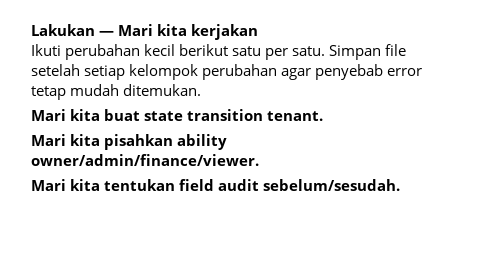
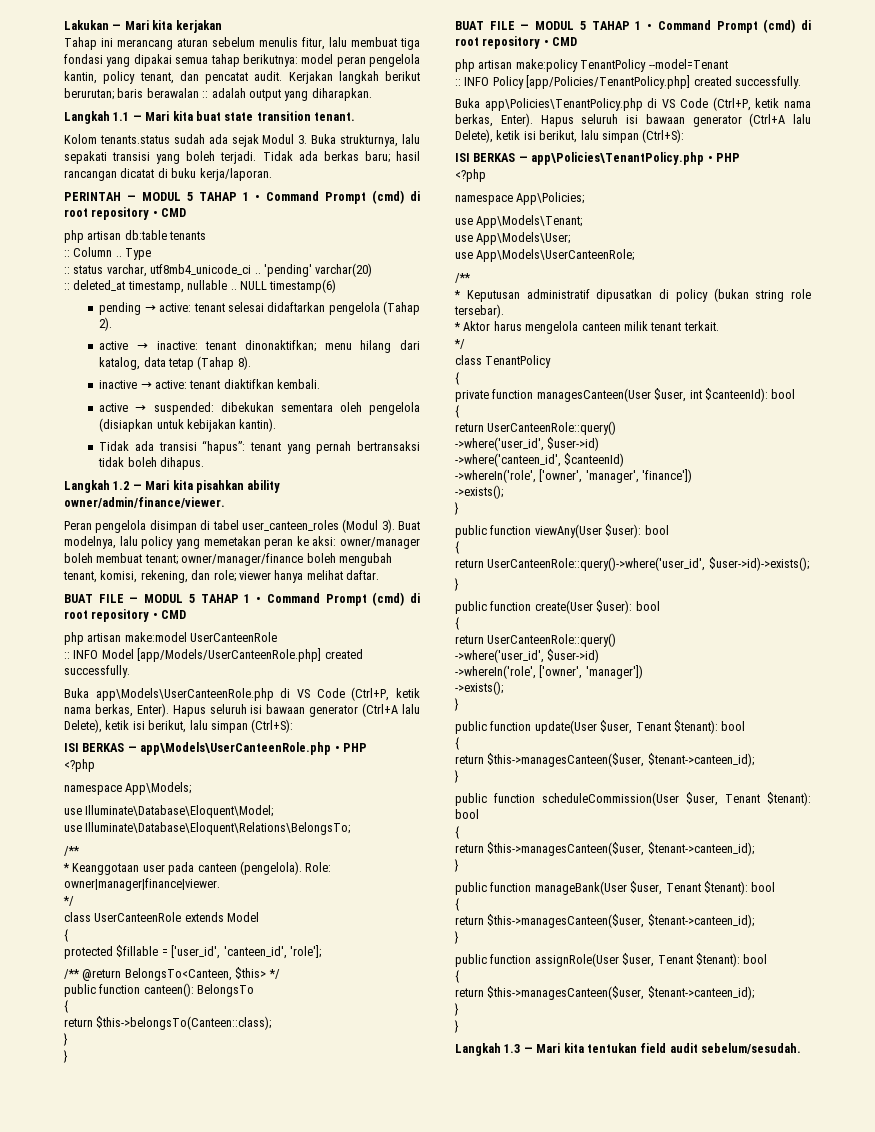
- Ikuti perubahan kecil berikut satu per satu. Simpan file setelah setiap kelompok perubahan agar penyebab error tetap mudah ditemukan.
- Mari kita buat state transition tenant.
+ Tahap ini merancang aturan sebelum menulis fitur, lalu membuat tiga fondasi yang dipakai semua tahap berikutnya: model peran pengelola kantin, policy tenant, dan pencatat audit. Kerjakan langkah berikut berurutan; baris berawalan :: adalah output yang diharapkan.
+ Langkah 1.1 — Mari kita buat state transition tenant.
- Mari kita pisahkan ability owner/admin/finance/viewer.
+ Kolom tenants.status sudah ada sejak Modul 3. Buka strukturnya, lalu sepakati transisi yang boleh terjadi. Tidak ada berkas baru; hasil rancangan dicatat di buku kerja/laporan.
+ PERINTAH — MODUL 5 TAHAP 1 • Command Prompt (cmd) di root repository • CMD
+ php artisan db:table tenants
+ :: Column .. Type
+ :: status varchar, utf8mb4_unicode_ci .. 'pending' varchar(20)
+ :: deleted_at timestamp, nullable .. NULL timestamp(6)
+ pending → active: tenant selesai didaftarkan pengelola (Tahap 2).
+ active → inactive: tenant dinonaktifkan; menu hilang dari katalog, data tetap (Tahap 8).
+ inactive → active: tenant diaktifkan kembali.
+ active → suspended: dibekukan sementara oleh pengelola (disiapkan untuk kebijakan kantin).
+ Tidak ada transisi “hapus”: tenant yang pernah bertransaksi tidak boleh dihapus.
+ Langkah 1.2 — Mari kita pisahkan ability owner/admin/finance/viewer.
- Mari kita tentukan field audit sebelum/sesudah.
+ Peran pengelola disimpan di tabel user_canteen_roles (Modul 3). Buat modelnya, lalu policy yang memetakan peran ke aksi: owner/manager boleh membuat tenant; owner/manager/finance boleh mengubah tenant, komisi, rekening, dan role; viewer hanya melihat daftar.
+ BUAT FILE — MODUL 5 TAHAP 1 • Command Prompt (cmd) di root repository • CMD
+ php artisan make:model UserCanteenRole
+ :: INFO Model [app/Models/UserCanteenRole.php] created successfully.
+ Buka app\Models\UserCanteenRole.php di VS Code (Ctrl+P, ketik nama berkas, Enter). Hapus seluruh isi bawaan generator (Ctrl+A lalu Delete), ketik isi berikut, lalu simpan (Ctrl+S):
+ ISI BERKAS — app\Models\UserCanteenRole.php • PHP
+ <?php
+ namespace App\Models;
+ use Illuminate\Database\Eloquent\Model;
+ use Illuminate\Database\Eloquent\Relations\BelongsTo;
+ /**
+ * Keanggotaan user pada canteen (pengelola). Role: owner|manager|finance|viewer.
+ */
+ class UserCanteenRole extends Model
+ {
+ protected $fillable = ['user_id', 'canteen_id', 'role'];
+ /** @return BelongsTo<Canteen, $this> */
+ public function canteen(): BelongsTo
+ {
+ return $this->belongsTo(Canteen::class);
+ }
+ }
+ BUAT FILE — MODUL 5 TAHAP 1 • Command Prompt (cmd) di root repository • CMD
+ php artisan make:policy TenantPolicy --model=Tenant
+ :: INFO Policy [app/Policies/TenantPolicy.php] created successfully.
+ Buka app\Policies\TenantPolicy.php di VS Code (Ctrl+P, ketik nama berkas, Enter). Hapus seluruh isi bawaan generator (Ctrl+A lalu Delete), ketik isi berikut, lalu simpan (Ctrl+S):
+ ISI BERKAS — app\Policies\TenantPolicy.php • PHP
+ <?php
+ namespace App\Policies;
+ use App\Models\Tenant;
+ use App\Models\User;
+ use App\Models\UserCanteenRole;
+ /**
+ * Keputusan administratif dipusatkan di policy (bukan string role tersebar).
+ * Aktor harus mengelola canteen milik tenant terkait.
+ */
+ class TenantPolicy
+ {
+ private function managesCanteen(User $user, int $canteenId): bool
+ {
+ return UserCanteenRole::query()
+ ->where('user_id', $user->id)
+ ->where('canteen_id', $canteenId)
+ ->whereIn('role', ['owner', 'manager', 'finance'])
+ ->exists();
+ }
+ public function viewAny(User $user): bool
+ {
+ return UserCanteenRole::query()->where('user_id', $user->id)->exists();
+ }
+ public function create(User $user): bool
+ {
+ return UserCanteenRole::query()
+ ->where('user_id', $user->id)
+ ->whereIn('role', ['owner', 'manager'])
+ ->exists();
+ }
+ public function update(User $user, Tenant $tenant): bool
+ {
+ return $this->managesCanteen($user, $tenant->canteen_id);
+ }
+ public function scheduleCommission(User $user, Tenant $tenant): bool
+ {
+ return $this->managesCanteen($user, $tenant->canteen_id);
+ }
+ public function manageBank(User $user, Tenant $tenant): bool
+ {
+ return $this->managesCanteen($user, $tenant->canteen_id);
+ }
+ public function assignRole(User $user, Tenant $tenant): bool
+ {
+ return $this->managesCanteen($user, $tenant->canteen_id);
+ }
+ }
+ Langkah 1.3 — Mari kita tentukan field audit sebelum/sesudah.

